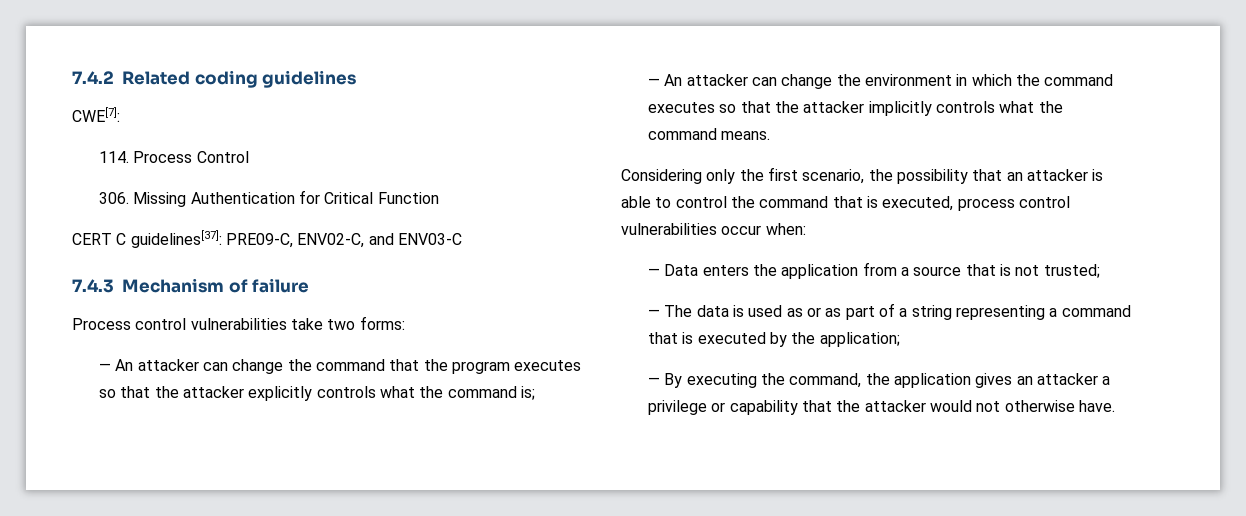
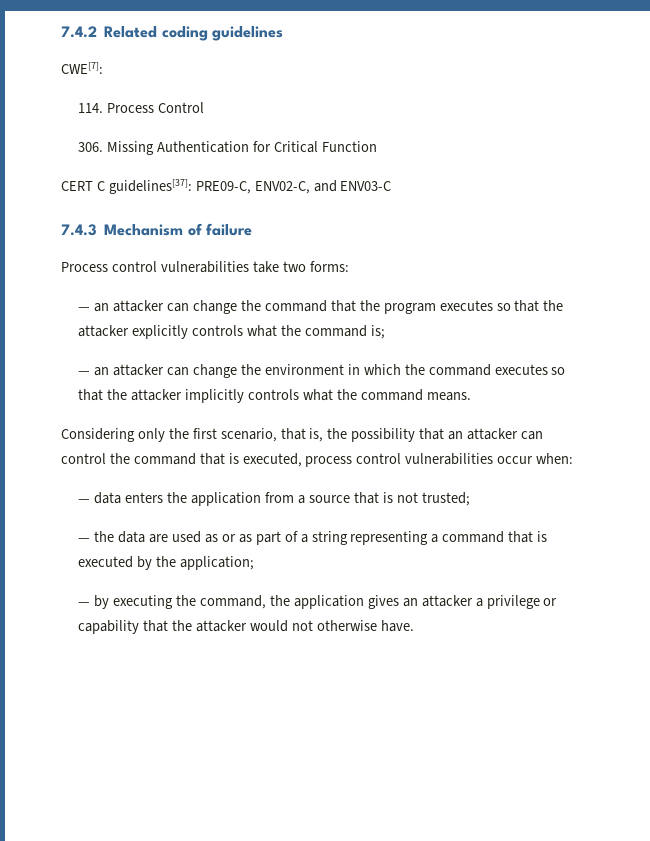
- — An attacker can change the command that the program executes so that the attacker explicitly controls what the command is;
+ — an attacker can change the command that the program executes so that the attacker explicitly controls what the command is;
- — An attacker can change the environment in which the command executes so that the attacker implicitly controls what the command means.
+ — an attacker can change the environment in which the command executes so that the attacker implicitly controls what the command means.
- Considering only the first scenario, the possibility that an attacker is able to control the command that is executed, process control vulnerabilities occur when:
+ Considering only the first scenario, that is, the possibility that an attacker can control the command that is executed, process control vulnerabilities occur when:
- — Data enters the application from a source that is not trusted;
+ — data enters the application from a source that is not trusted;
- — The data is used as or as part of a string representing a command that is executed by the application;
+ — the data are used as or as part of a string representing a command that is executed by the application;
- — By executing the command, the application gives an attacker a privilege or capability that the attacker would not otherwise have.
+ — by executing the command, the application gives an attacker a privilege or capability that the attacker would not otherwise have.

